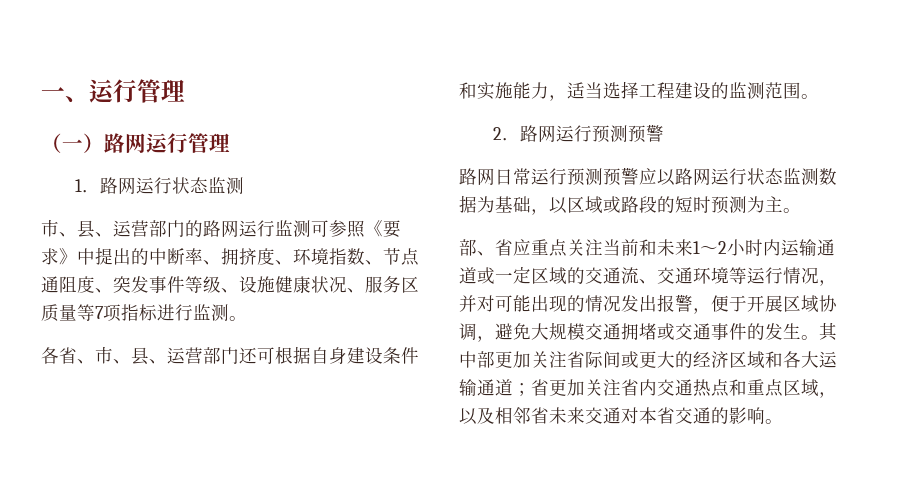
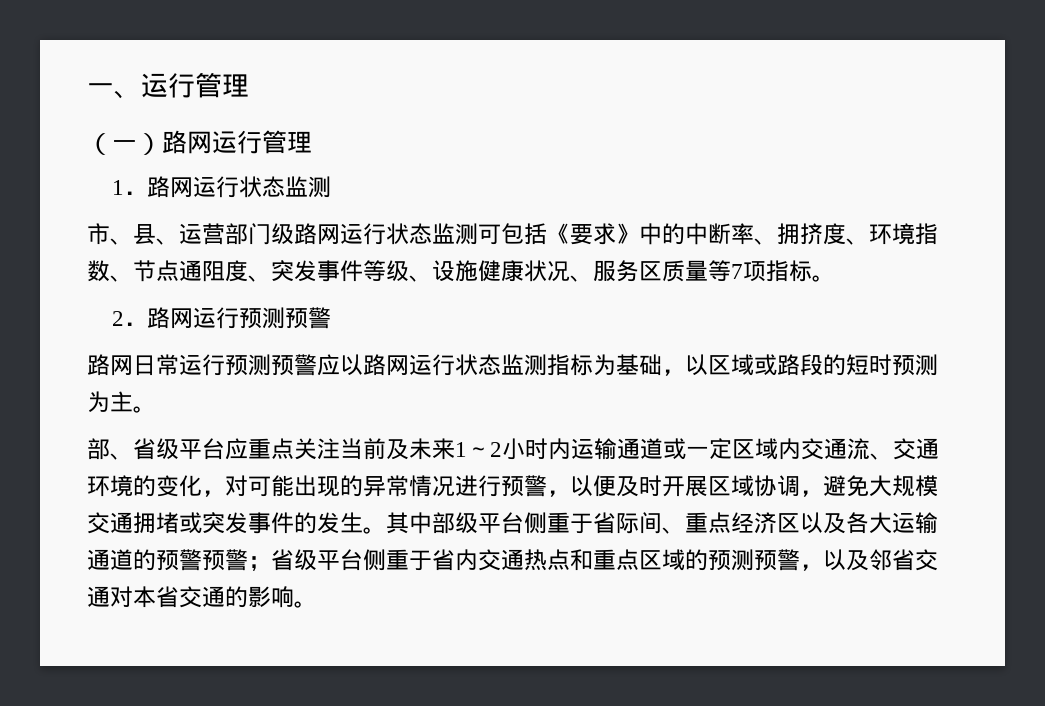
- 市、县、运营部门的路网运行监测可参照《要求》中提出的中断率、拥挤度、环境指数、节点通阻度、突发事件等级、设施健康状况、服务区质量等7项指标进行监测。
- 各省、市、县、运营部门还可根据自身建设条件和实施能力，适当选择工程建设的监测范围。
+ 市、县、运营部门级路网运行状态监测可包括《要求》中的中断率、拥挤度、环境指数、节点通阻度、突发事件等级、设施健康状况、服务区质量等7项指标。
- 路网日常运行预测预警应以路网运行状态监测数据为基础，以区域或路段的短时预测为主。
+ 路网日常运行预测预警应以路网运行状态监测指标为基础，以区域或路段的短时预测为主。
- 部、省应重点关注当前和未来1～2小时内运输通道或一定区域的交通流、交通环境等运行情况，并对可能出现的情况发出报警，便于开展区域协调，避免大规模交通拥堵或交通事件的发生。
+ 部、省级平台应重点关注当前及未来1～2小时内运输通道或一定区域内交通流、交通环境的变化，对可能出现的异常情况进行预警，以便及时开展区域协调，避免大规模交通拥堵或突发事件的发生。
- 其中部更加关注省际间或更大的经济区域和各大运输通道；省更加关注省内交通热点和重点区域，以及相邻省未来交通对本省交通的影响。
+ 其中部级平台侧重于省际间、重点经济区以及各大运输通道的预警预警；省级平台侧重于省内交通热点和重点区域的预测预警，以及邻省交通对本省交通的影响。

